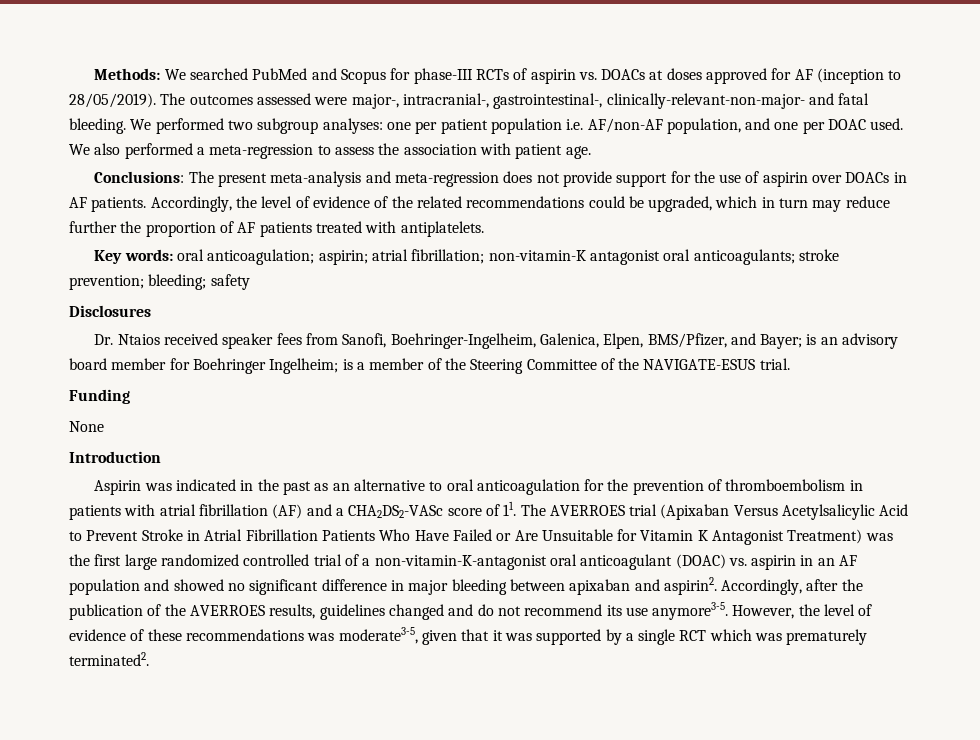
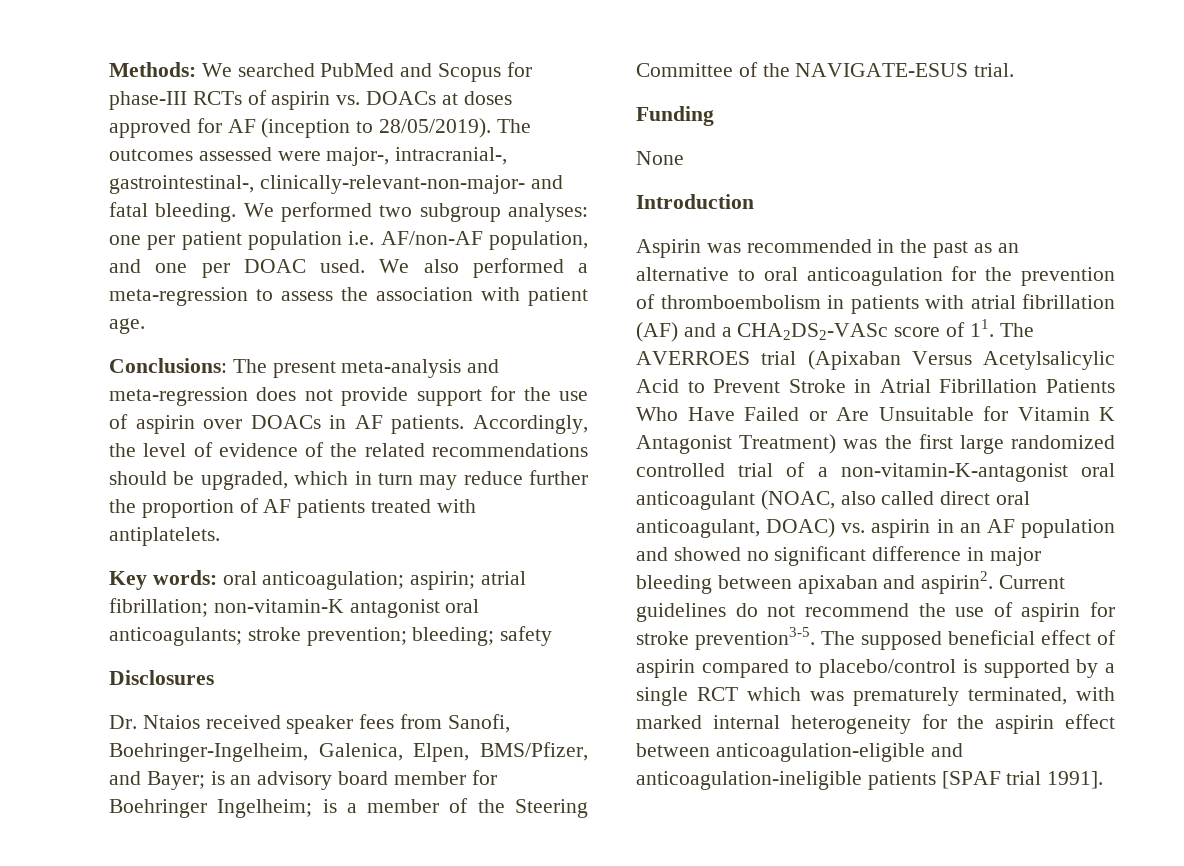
- Accordingly, the level of evidence of the related recommendations could be upgraded, which in turn may reduce further the proportion of AF patients treated with antiplatelets.
+ Accordingly, the level of evidence of the related recommendations should be upgraded, which in turn may reduce further the proportion of AF patients treated with antiplatelets.
- Aspirin was indicated in the past as an alternative to oral anticoagulation for the prevention of thromboembolism in patients with atrial fibrillation (AF) and a CHA2DS2-VASc score of 11. The AVERROES trial (Apixaban Versus Acetylsalicylic Acid to Prevent Stroke in Atrial Fibrillation Patients Who Have Failed or Are Unsuitable for Vitamin K Antagonist Treatment) was the first large randomized controlled trial of a non-vitamin-K-antagonist oral anticoagulant (DOAC) vs. aspirin in an AF population and showed no significant difference in major bleeding between apixaban and aspirin2.
+ Aspirin was recommended in the past as an alternative to oral anticoagulation for the prevention of thromboembolism in patients with atrial fibrillation (AF) and a CHA2DS2-VASc score of 11. The AVERROES trial (Apixaban Versus Acetylsalicylic Acid to Prevent Stroke in Atrial Fibrillation Patients Who Have Failed or Are Unsuitable for Vitamin K Antagonist Treatment) was the first large randomized controlled trial of a non-vitamin-K-antagonist oral anticoagulant (NOAC, also called direct oral anticoagulant, DOAC) vs. aspirin in an AF population and showed no significant difference in major bleeding between apixaban and aspirin2.
- Accordingly, after the publication of the AVERROES results, guidelines changed and do not recommend its use anymore3-5. However, the level of evidence of these recommendations was moderate3-5, given that it was supported by a single RCT which was prematurely terminated2.
+ Current guidelines do not recommend the use of aspirin for stroke prevention3-5. The supposed beneficial effect of aspirin compared to placebo/control is supported by a single RCT which was prematurely terminated, with marked internal heterogeneity for the aspirin effect between anticoagulation-eligible and anticoagulation-ineligible patients [SPAF trial 1991].

